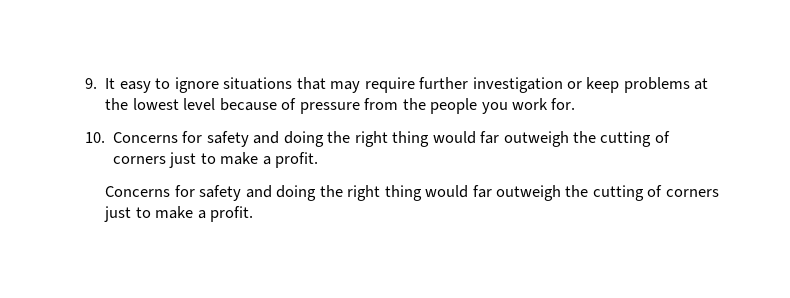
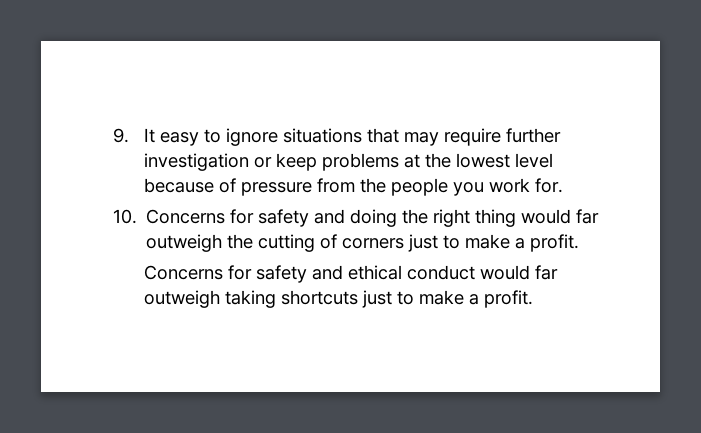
  10. Concerns for safety and doing the right thing would far outweigh the cutting of corners just to make a profit.
- Concerns for safety and doing the right thing would far outweigh the cutting of corners just to make a profit.
+ Concerns for safety and ethical conduct would far outweigh taking shortcuts just to make a profit.

